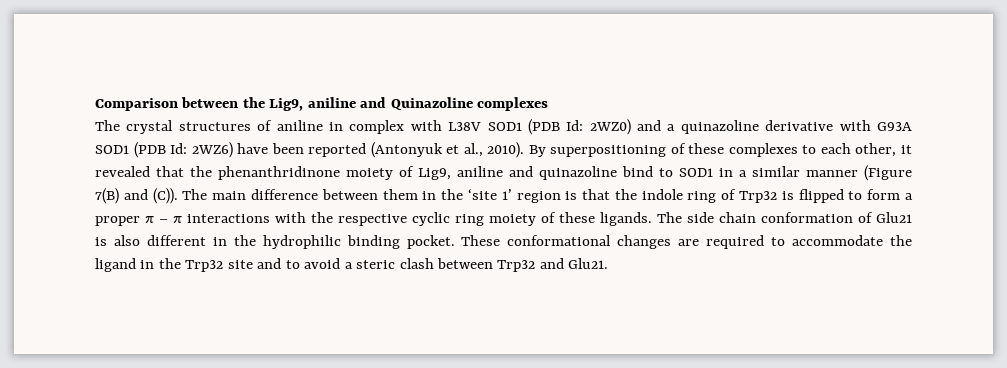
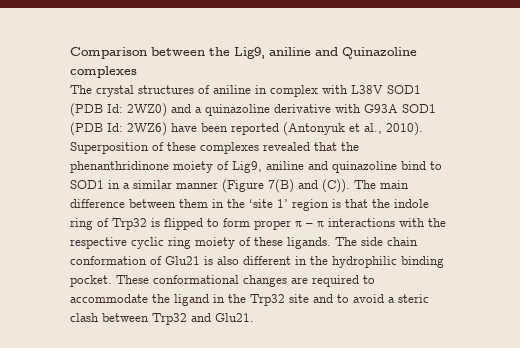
- By superpositioning of these complexes to each other, it revealed that the phenanthridinone moiety of Lig9, aniline and quinazoline bind to SOD1 in a similar manner (Figure 7(B) and (C)). The main difference between them in the ‘site 1’ region is that the indole ring of Trp32 is flipped to form a proper π – π interactions with the respective cyclic ring moiety of these ligands.
+ Superposition of these complexes revealed that the phenanthridinone moiety of Lig9, aniline and quinazoline bind to SOD1 in a similar manner (Figure 7(B) and (C)). The main difference between them in the ‘site 1’ region is that the indole ring of Trp32 is flipped to form proper π – π interactions with the respective cyclic ring moiety of these ligands.

